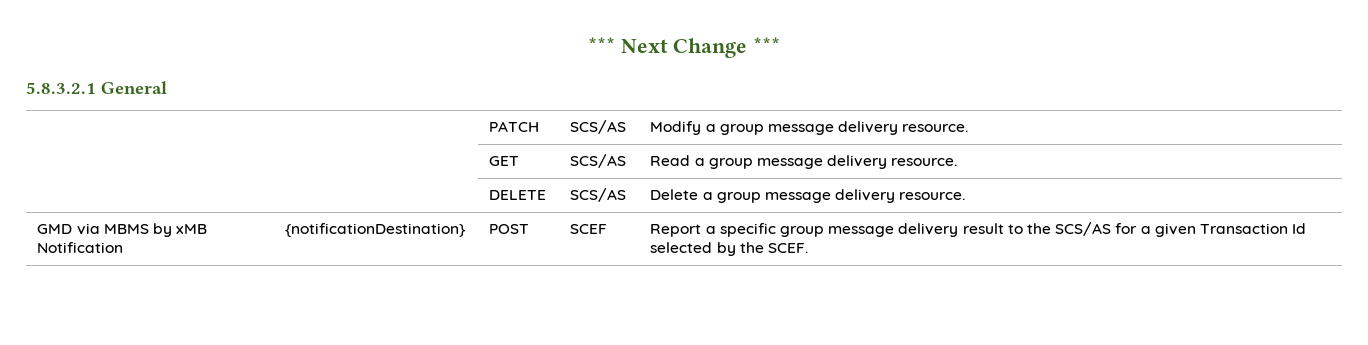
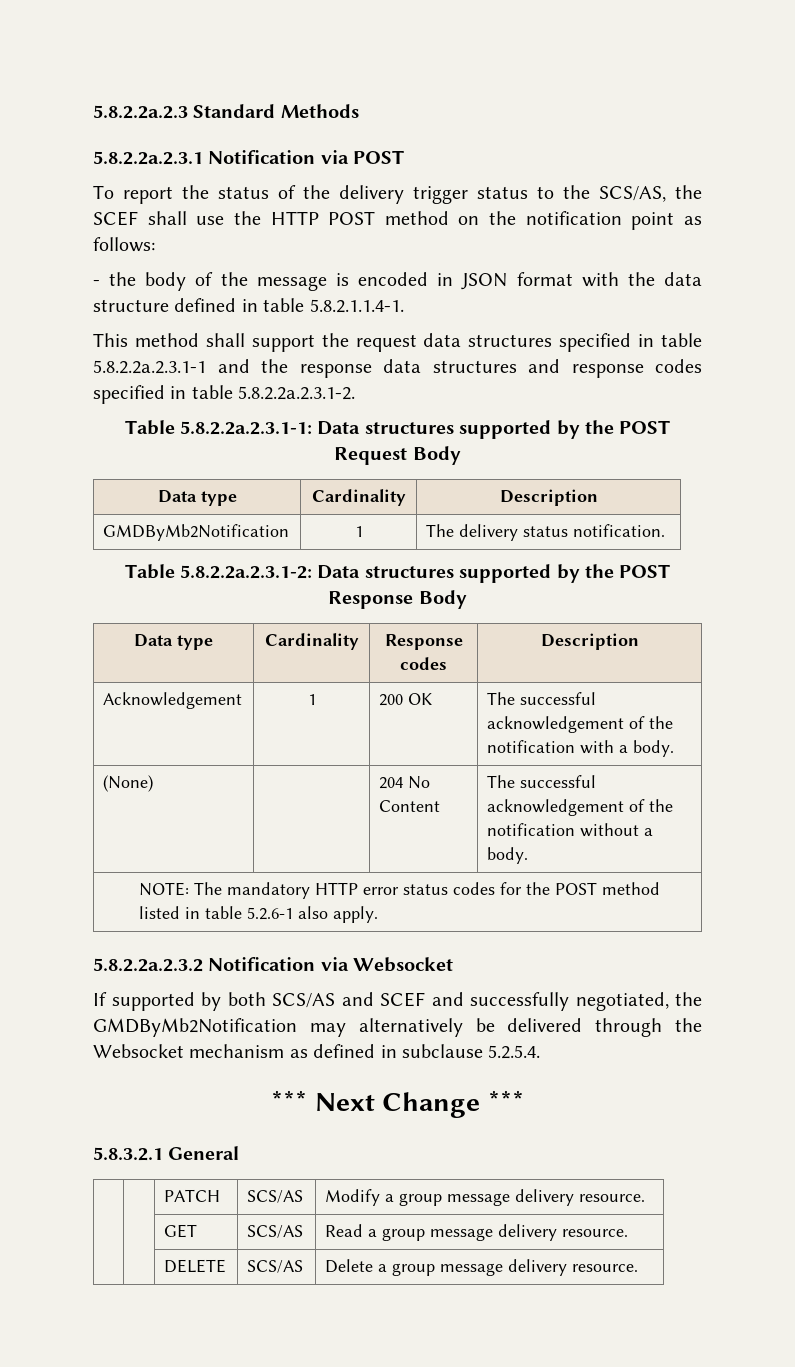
+ 5.8.2.2a.2.3 Standard Methods
+ 5.8.2.2a.2.3.1 Notification via POST
+ To report the status of the delivery trigger status to the SCS/AS, the SCEF shall use the HTTP POST method on the notification point as follows:
+ - the body of the message is encoded in JSON format with the data structure defined in table 5.8.2.1.1.4-1.
+ This method shall support the request data structures specified in table 5.8.2.2a.2.3.1-1 and the response data structures and response codes specified in table 5.8.2.2a.2.3.1-2.
+ Table 5.8.2.2a.2.3.1-1: Data structures supported by the POST Request Body
+ Data type | Cardinality | Description
+ GMDByMb2Notification | 1 | The delivery status notification.
+ Table 5.8.2.2a.2.3.1-2: Data structures supported by the POST Response Body
+ Data type | Cardinality | Response codes | Description
+ Acknowledgement | 1 | 200 OK | The successful acknowledgement of the notification with a body.
+ (None) | | 204 No Content | The successful acknowledgement of the notification without a body.
+ NOTE: The mandatory HTTP error status codes for the POST method listed in table 5.2.6-1 also apply.
+ 5.8.2.2a.2.3.2 Notification via Websocket
+ If supported by both SCS/AS and SCEF and successfully negotiated, the GMDByMb2Notification may alternatively be delivered through the Websocket mechanism as defined in subclause 5.2.5.4.
- GMD via MBMS by xMB Notification | {notificationDestination} | POST | SCEF | Report a specific group message delivery result to the SCS/AS for a given Transaction Id selected by the SCEF.

